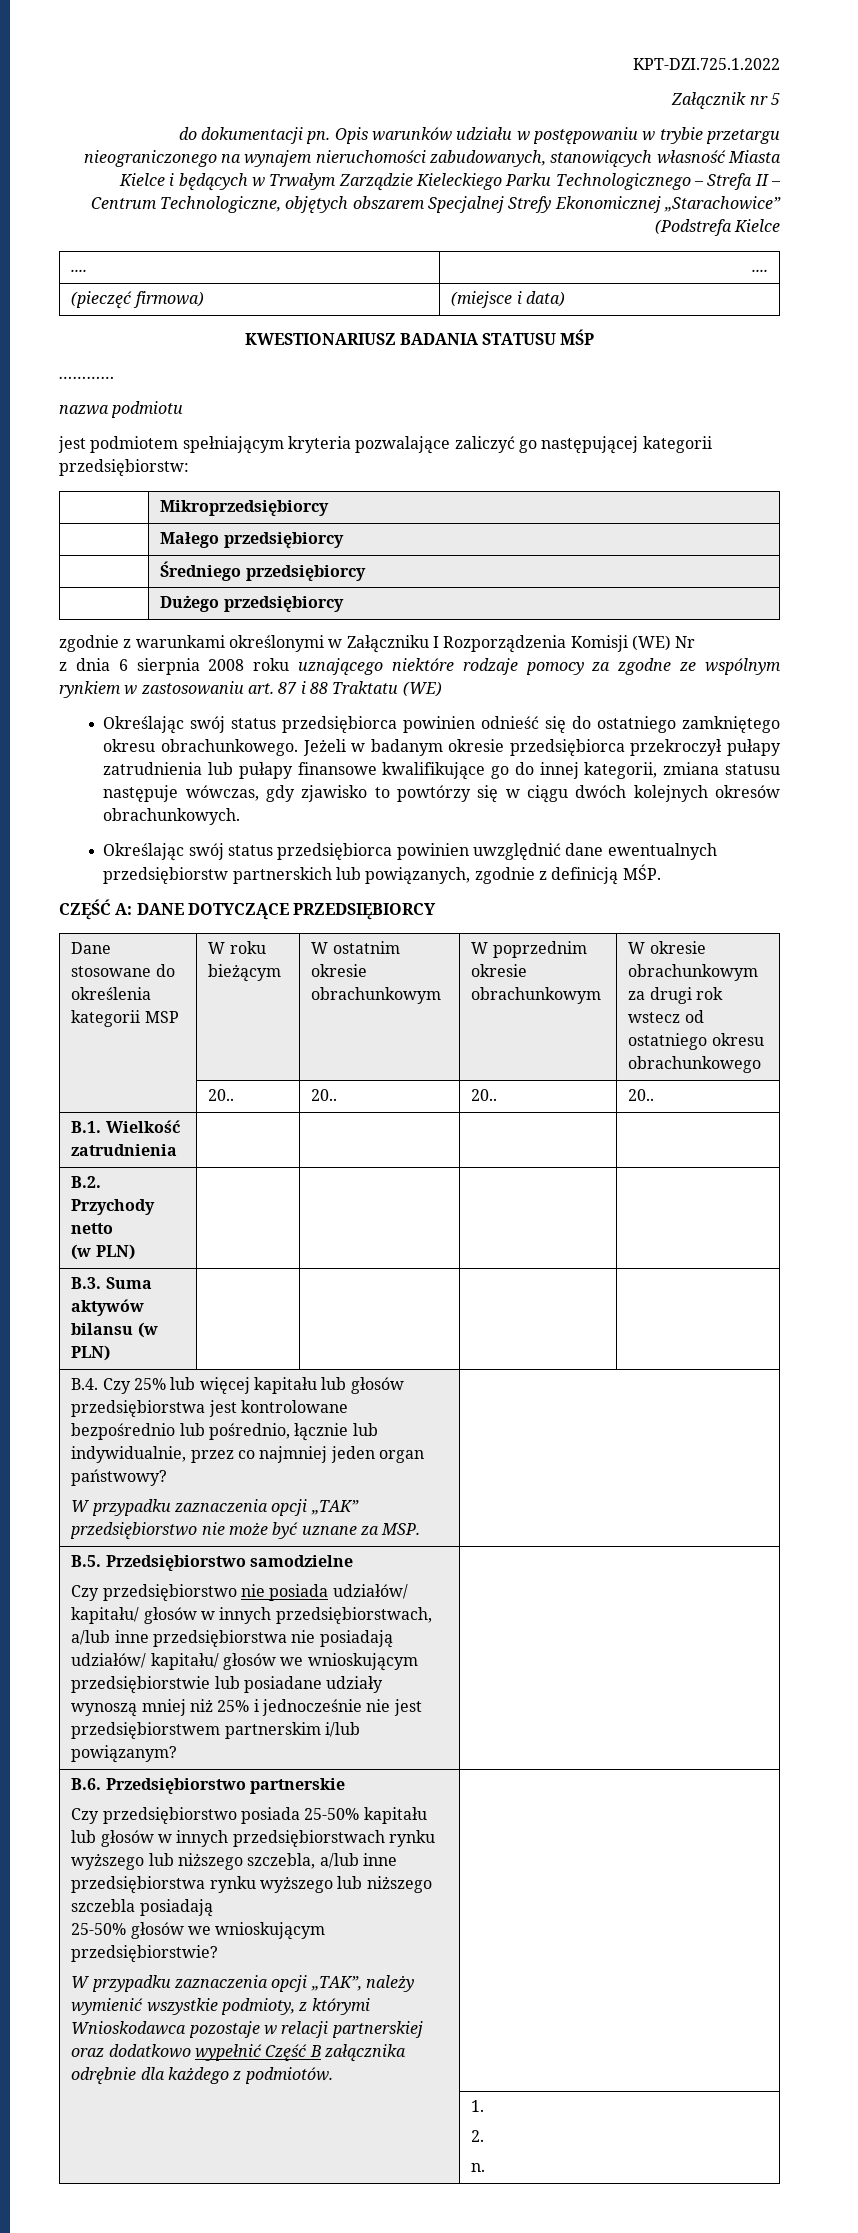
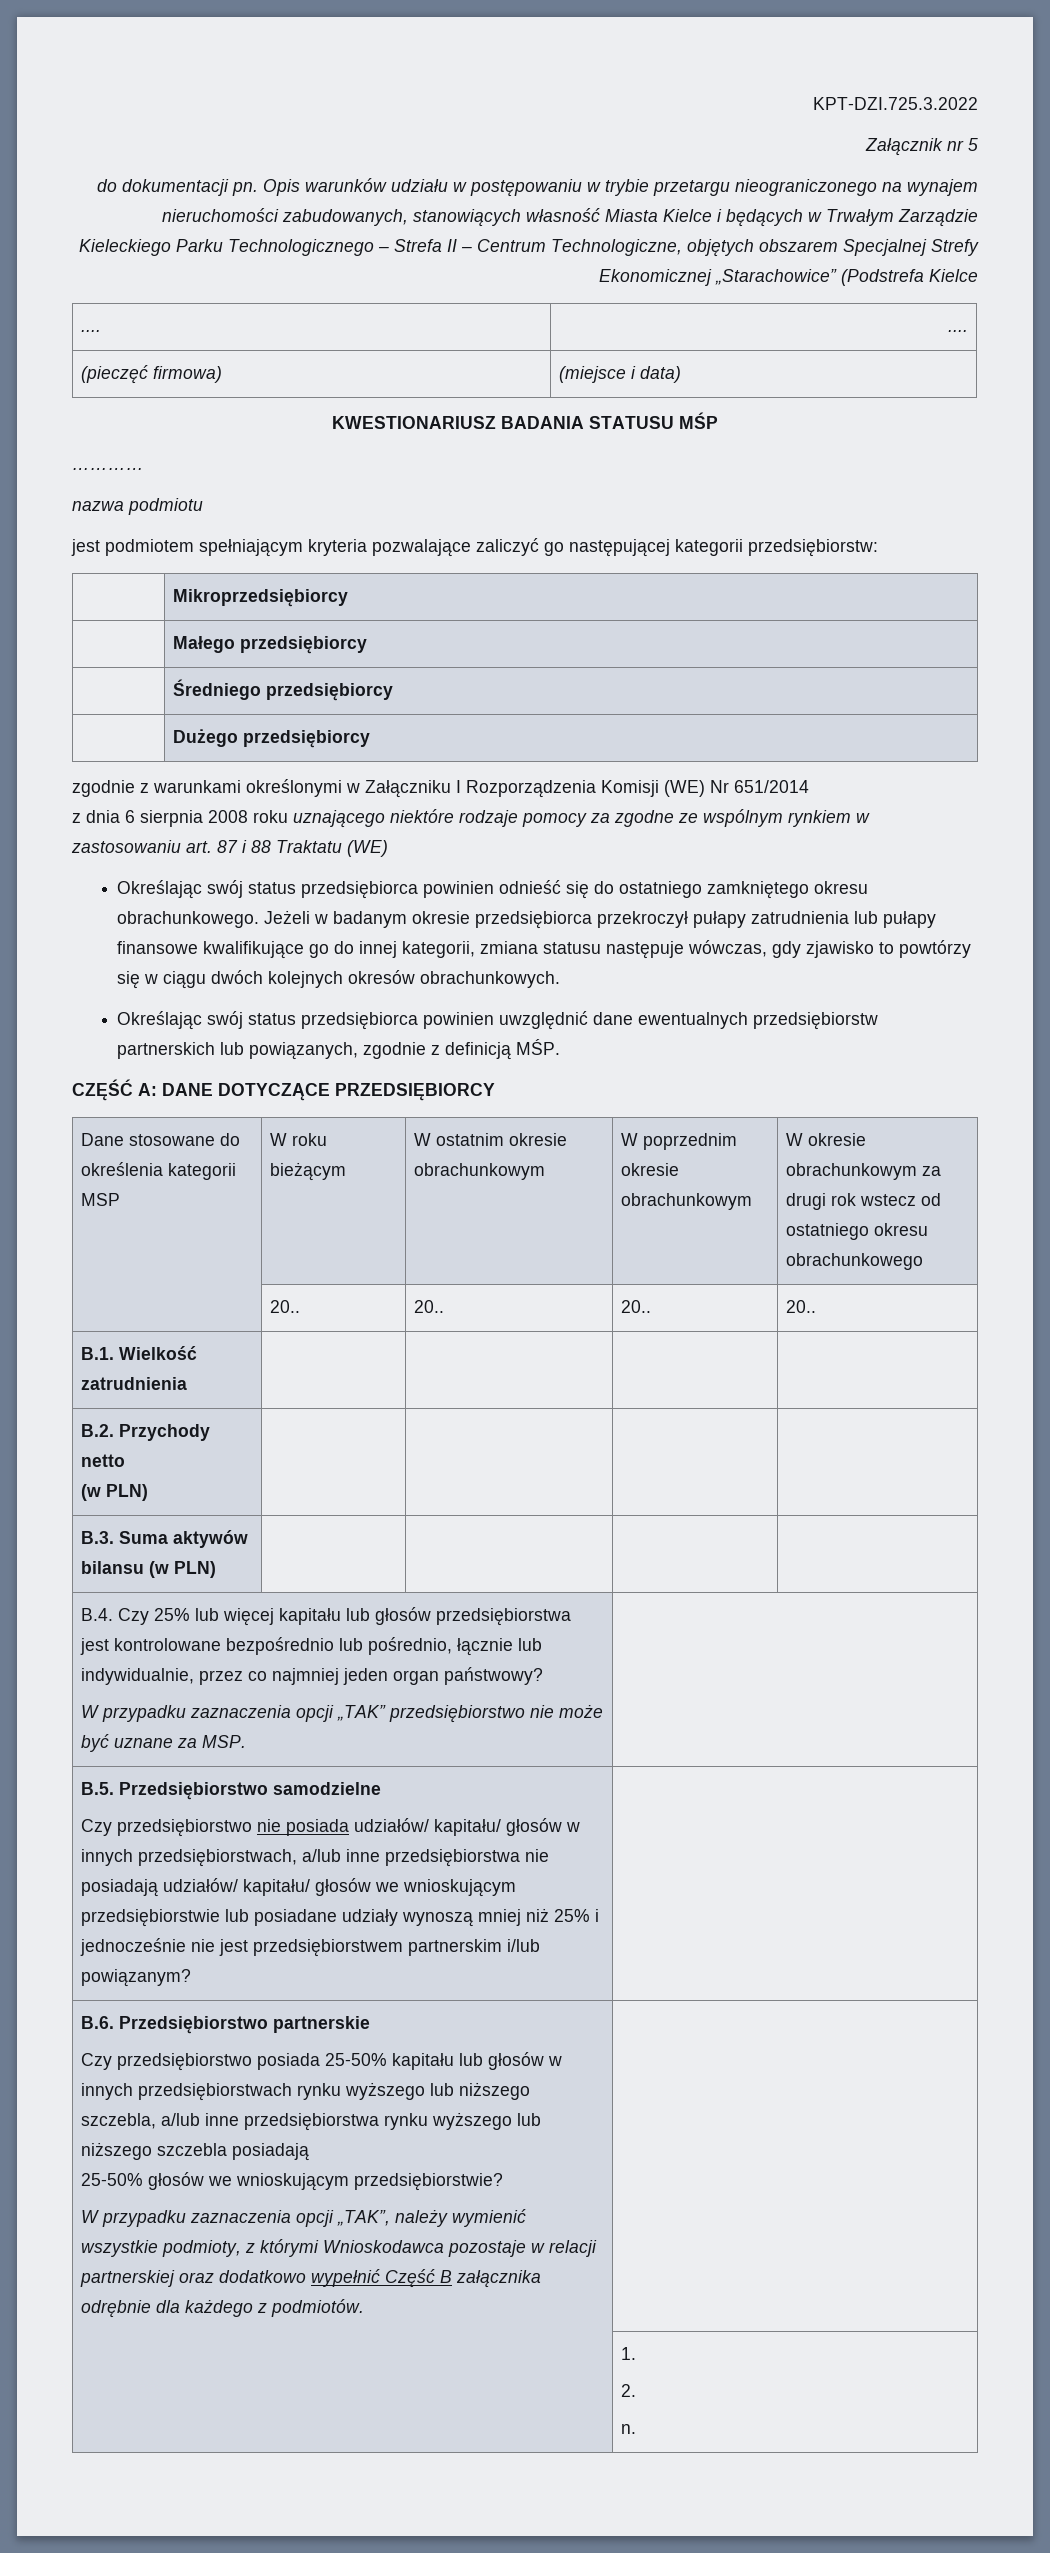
- KPT-DZI.725.1.2022
+ KPT-DZI.725.3.2022
- zgodnie z warunkami określonymi w Załączniku I Rozporządzenia Komisji (WE) Nr
+ zgodnie z warunkami określonymi w Załączniku I Rozporządzenia Komisji (WE) Nr 651/2014

